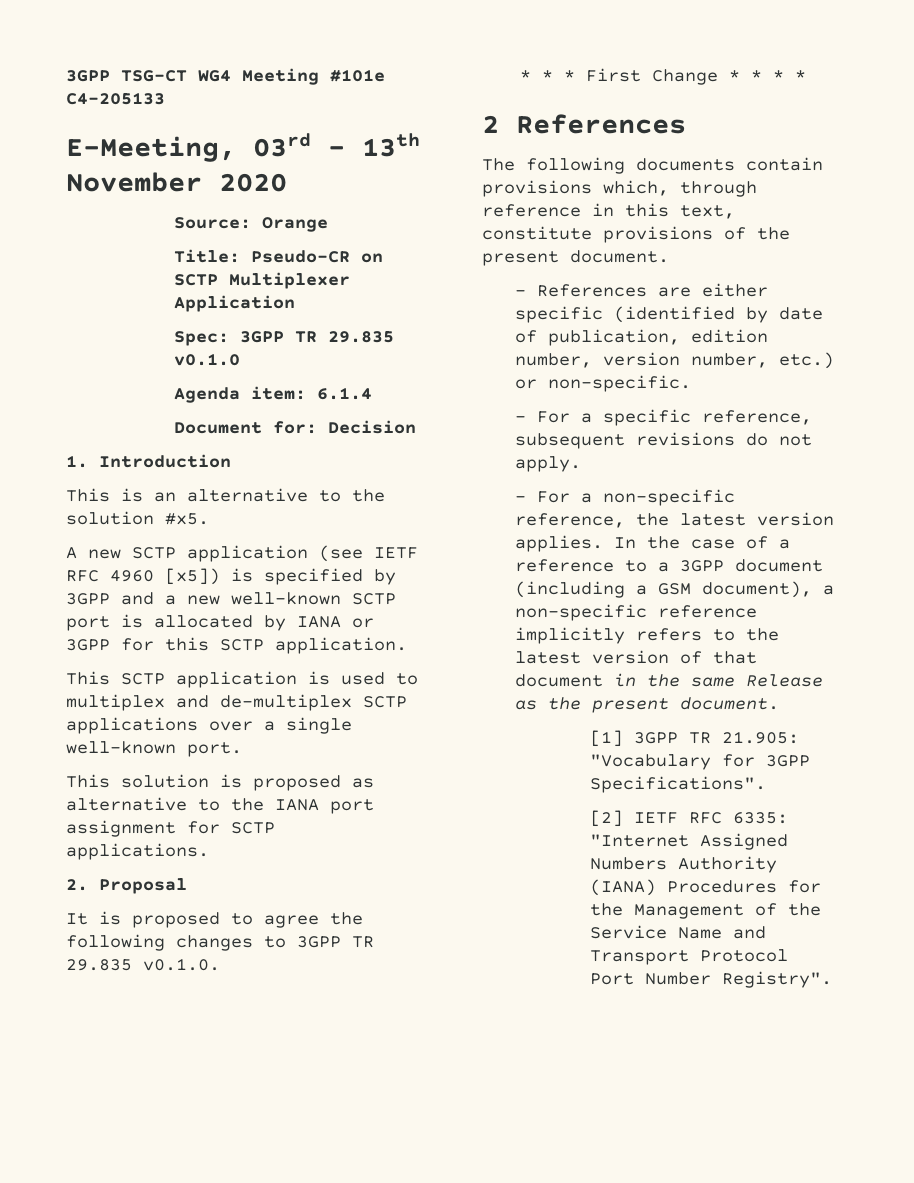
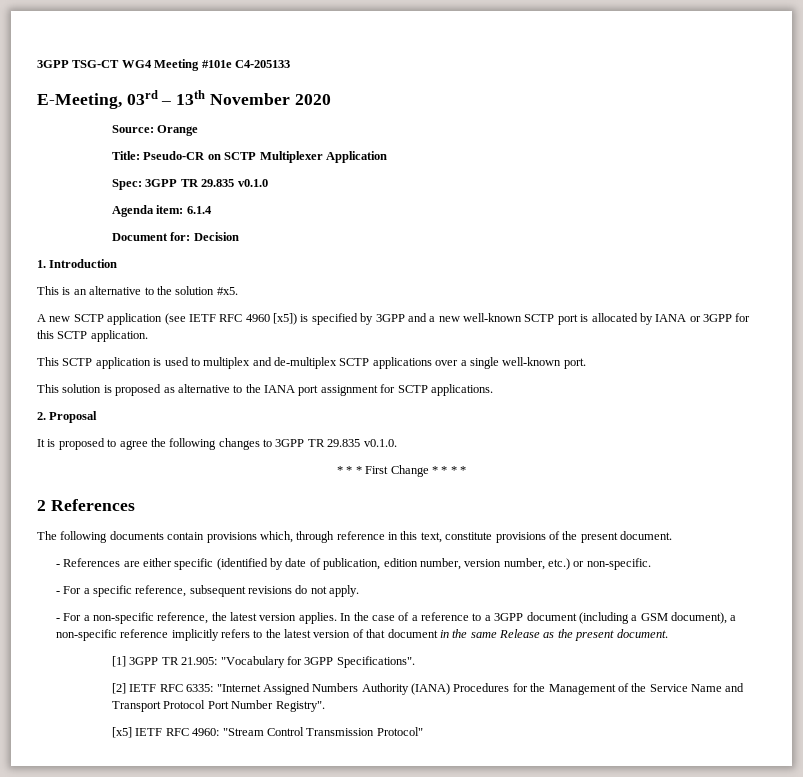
+ [x5] IETF RFC 4960: "Stream Control Transmission Protocol"

